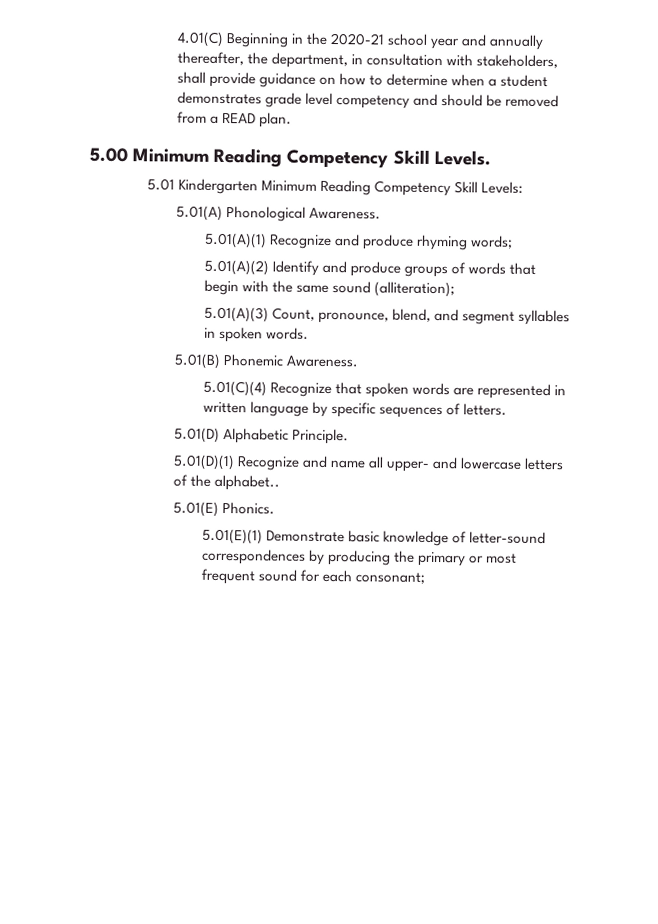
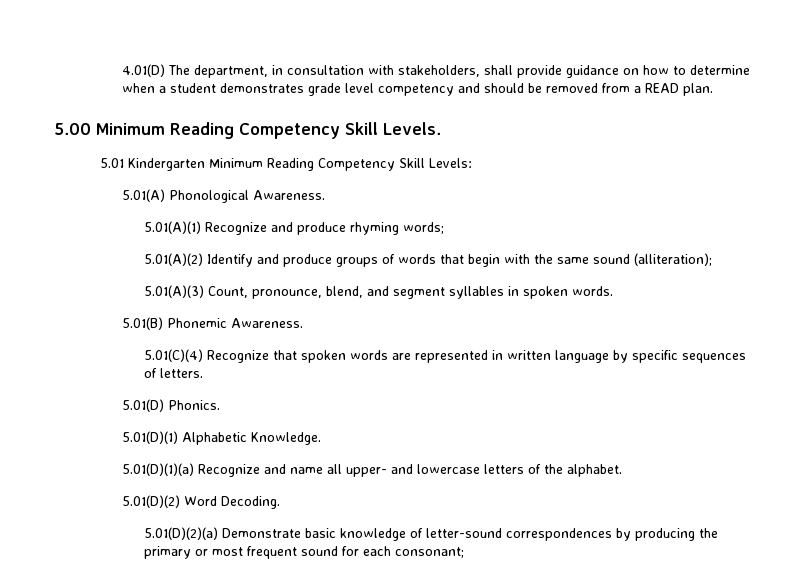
- 4.01(C) Beginning in the 2020-21 school year and annually thereafter, the department, in consultation with stakeholders, shall provide guidance on how to determine when a student demonstrates grade level competency and should be removed from a READ plan.
+ 4.01(D) The department, in consultation with stakeholders, shall provide guidance on how to determine when a student demonstrates grade level competency and should be removed from a READ plan.
- 5.01(D) Alphabetic Principle.
+ 5.01(D) Phonics.
- 5.01(D)(1) Recognize and name all upper- and lowercase letters of the alphabet..
- 5.01(E) Phonics.
- 5.01(E)(1) Demonstrate basic knowledge of letter-sound correspondences by producing the primary or most frequent sound for each consonant;
+ 5.01(D)(1) Alphabetic Knowledge.
+ 5.01(D)(1)(a) Recognize and name all upper- and lowercase letters of the alphabet.
+ 5.01(D)(2) Word Decoding.
+ 5.01(D)(2)(a) Demonstrate basic knowledge of letter-sound correspondences by producing the primary or most frequent sound for each consonant;

